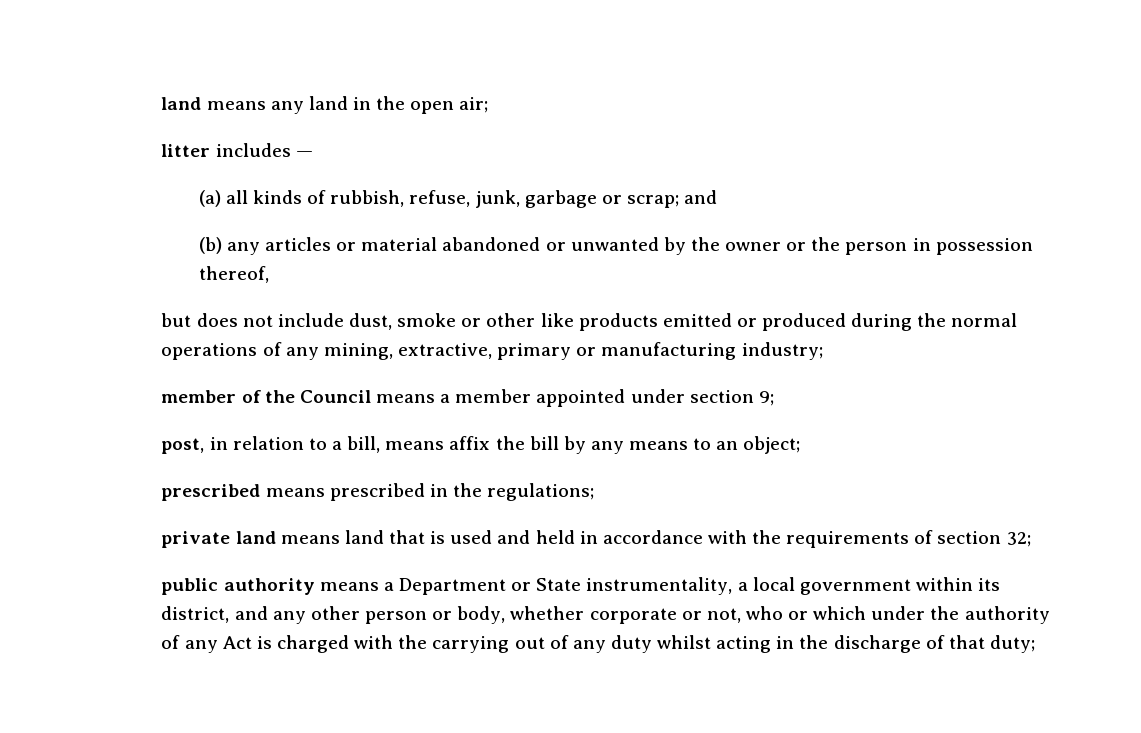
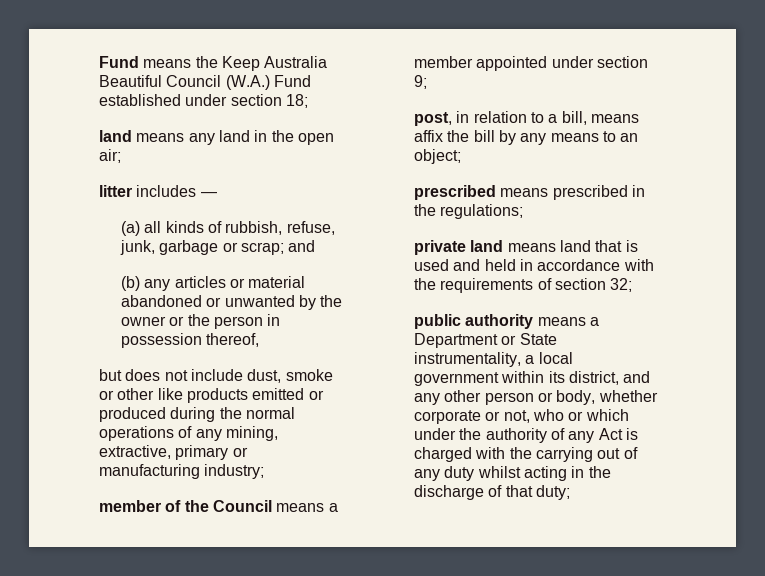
+ Fund means the Keep Australia Beautiful Council (W.A.) Fund established under section 18;

